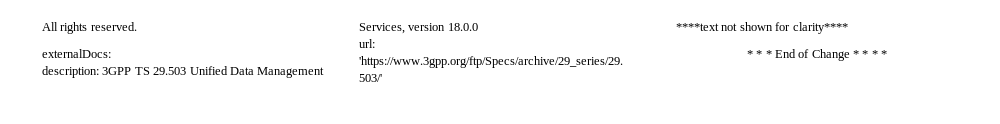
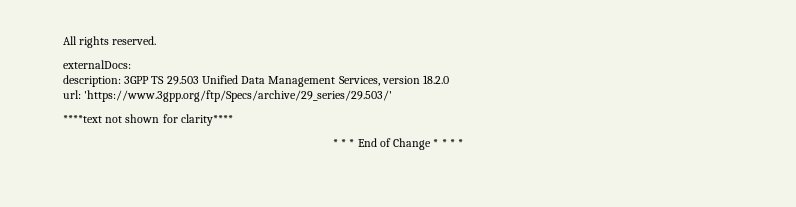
- description: 3GPP TS 29.503 Unified Data Management Services, version 18.0.0
+ description: 3GPP TS 29.503 Unified Data Management Services, version 18.2.0

